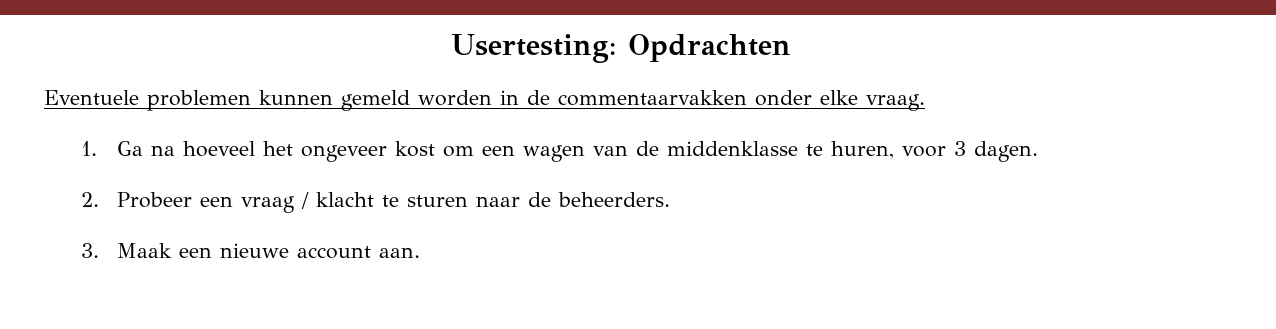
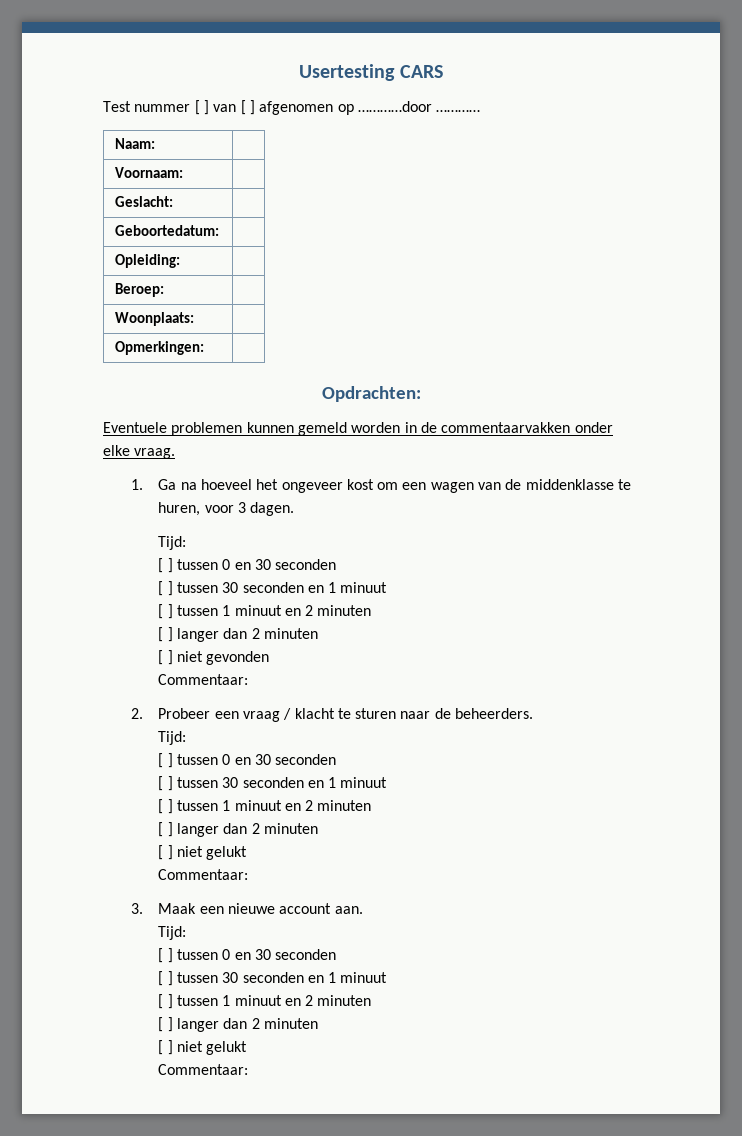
- Usertesting: Opdrachten
+ Usertesting CARS
+ Test nummer [ ] van [ ] afgenomen op …………door …………
+ Naam: |
+ Voornaam: |
+ Geslacht: |
+ Geboortedatum: |
+ Opleiding: |
+ Beroep: |
+ Woonplaats: |
+ Opmerkingen: |
+ Opdrachten:
  1. Ga na hoeveel het ongeveer kost om een wagen van de middenklasse te huren, voor 3 dagen.
+ Tijd:
+ [ ] tussen 0 en 30 seconden
+ [ ] tussen 30 seconden en 1 minuut
+ [ ] tussen 1 minuut en 2 minuten
+ [ ] langer dan 2 minuten
+ [ ] niet gevonden
+ Commentaar:
  2. Probeer een vraag / klacht te sturen naar de beheerders.
+ Tijd:
+ [ ] tussen 0 en 30 seconden
+ [ ] tussen 30 seconden en 1 minuut
+ [ ] tussen 1 minuut en 2 minuten
+ [ ] langer dan 2 minuten
+ [ ] niet gelukt
+ Commentaar:
  3. Maak een nieuwe account aan.
+ Tijd:
+ [ ] tussen 0 en 30 seconden
+ [ ] tussen 30 seconden en 1 minuut
+ [ ] tussen 1 minuut en 2 minuten
+ [ ] langer dan 2 minuten
+ [ ] niet gelukt
+ Commentaar:

